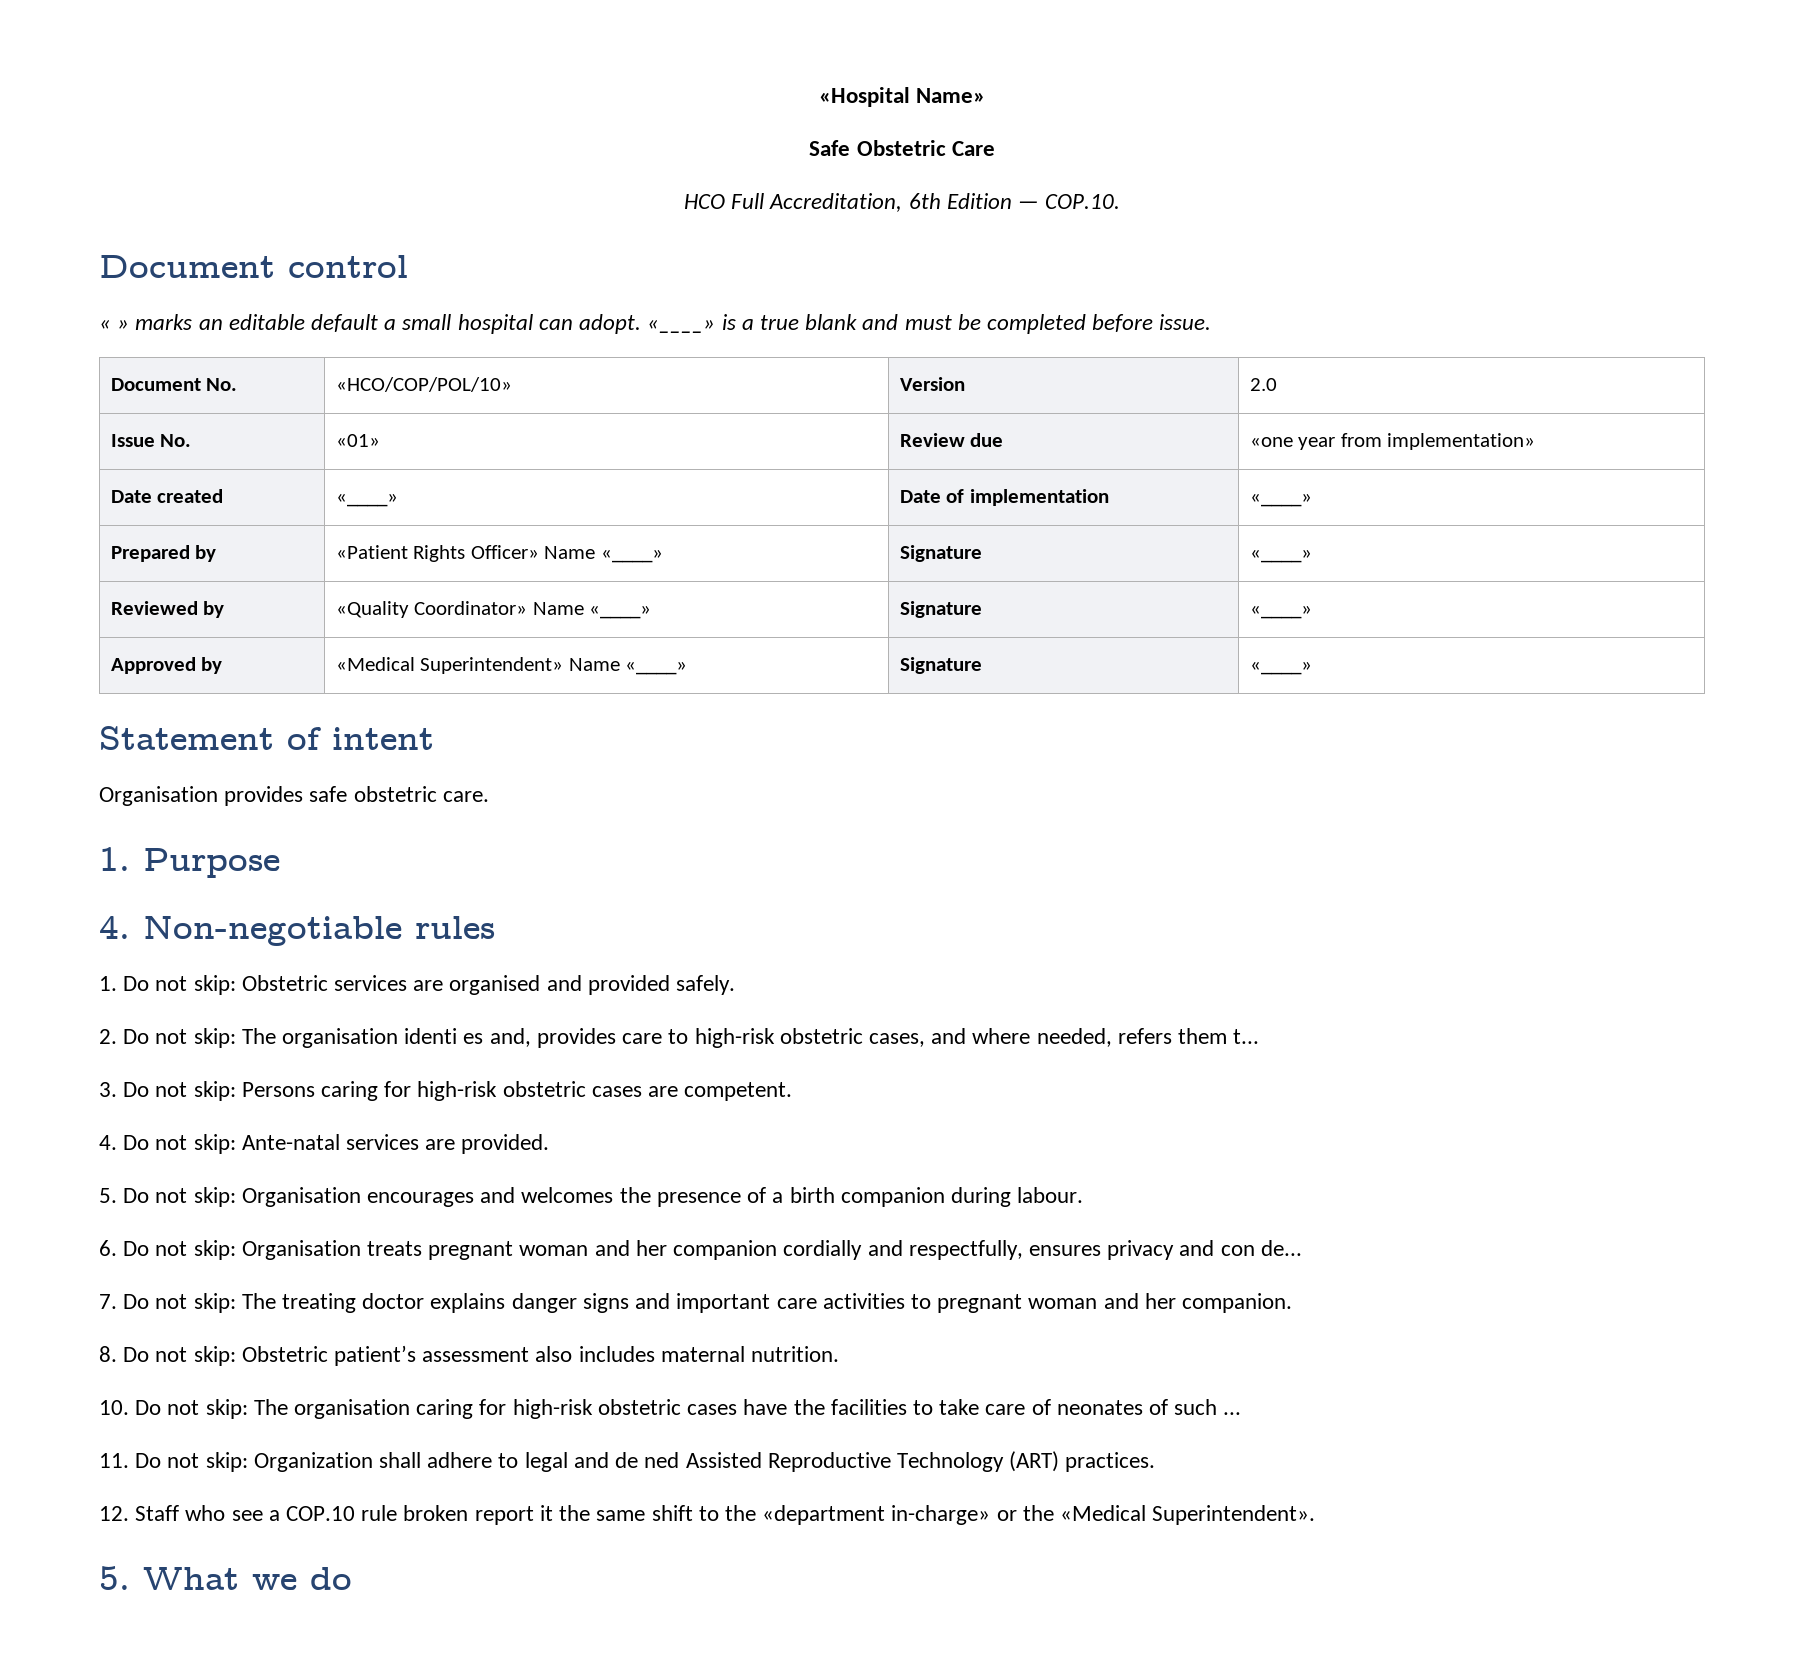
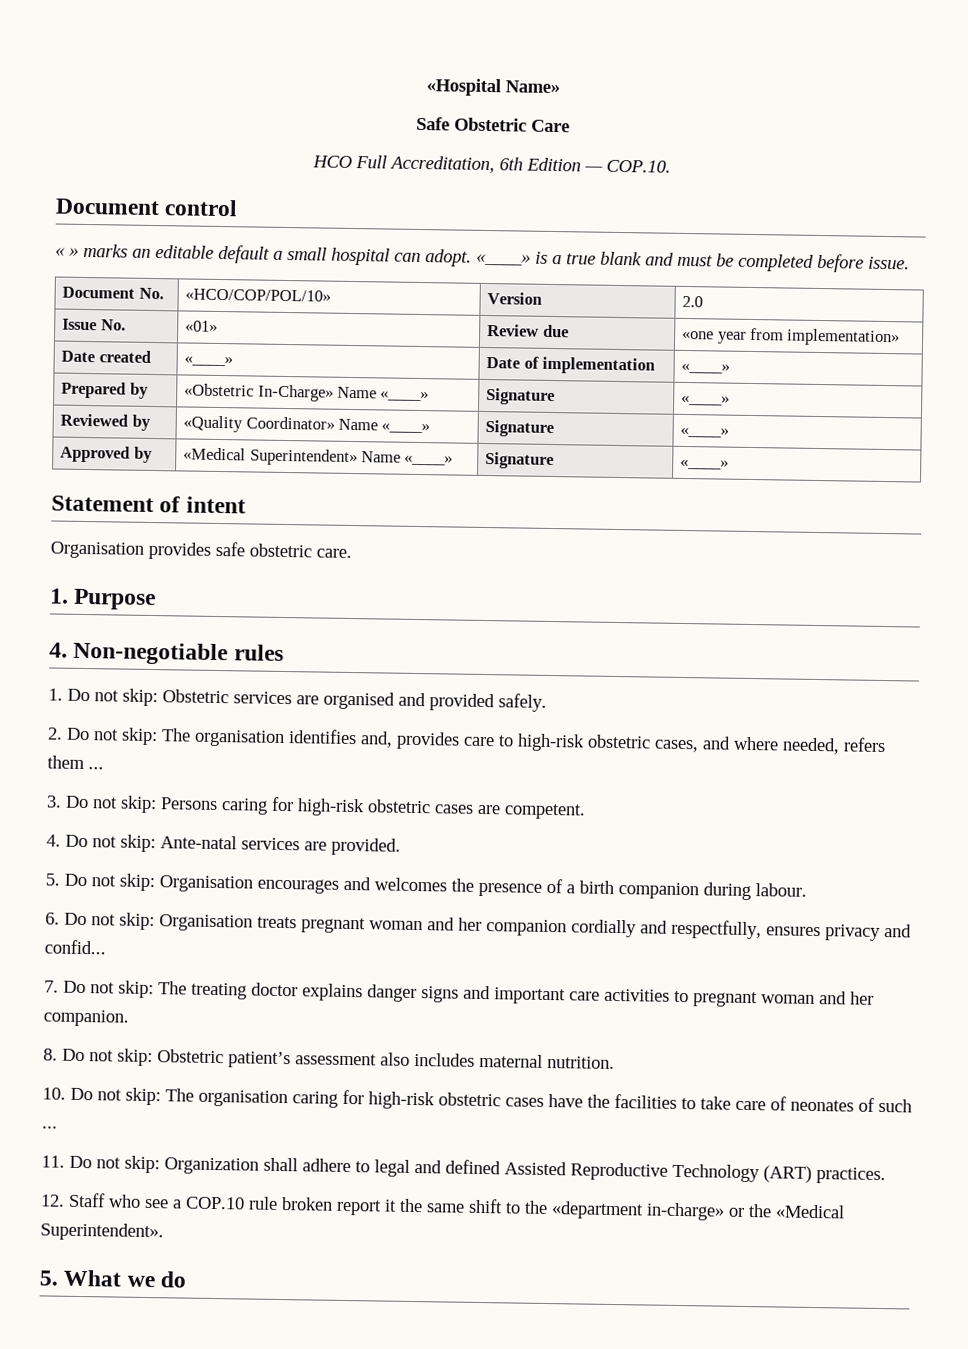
- Prepared by | «Patient Rights Officer» Name «____» | Signature | «____»
+ Prepared by | «Obstetric In-Charge» Name «____» | Signature | «____»
- 2. Do not skip: The organisation identi es and, provides care to high-risk obstetric cases, and where needed, refers them t...
+ 2. Do not skip: The organisation identifies and, provides care to high-risk obstetric cases, and where needed, refers them ...
- 6. Do not skip: Organisation treats pregnant woman and her companion cordially and respectfully, ensures privacy and con de...
+ 6. Do not skip: Organisation treats pregnant woman and her companion cordially and respectfully, ensures privacy and confid...
- 11. Do not skip: Organization shall adhere to legal and de ned Assisted Reproductive Technology (ART) practices.
+ 11. Do not skip: Organization shall adhere to legal and defined Assisted Reproductive Technology (ART) practices.

